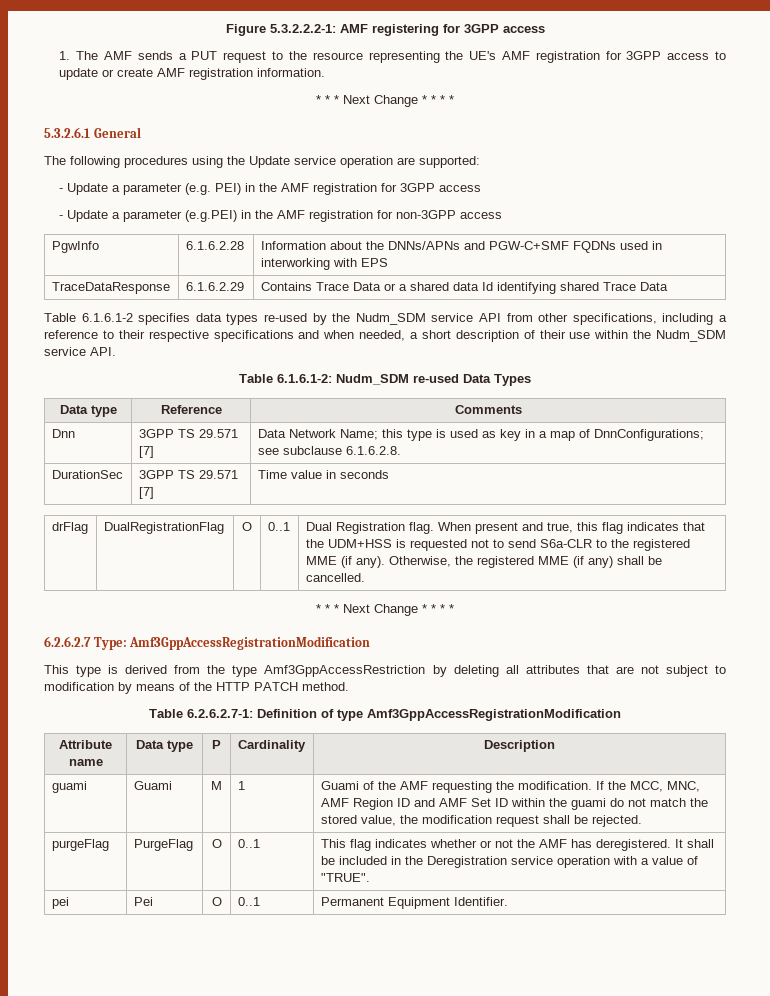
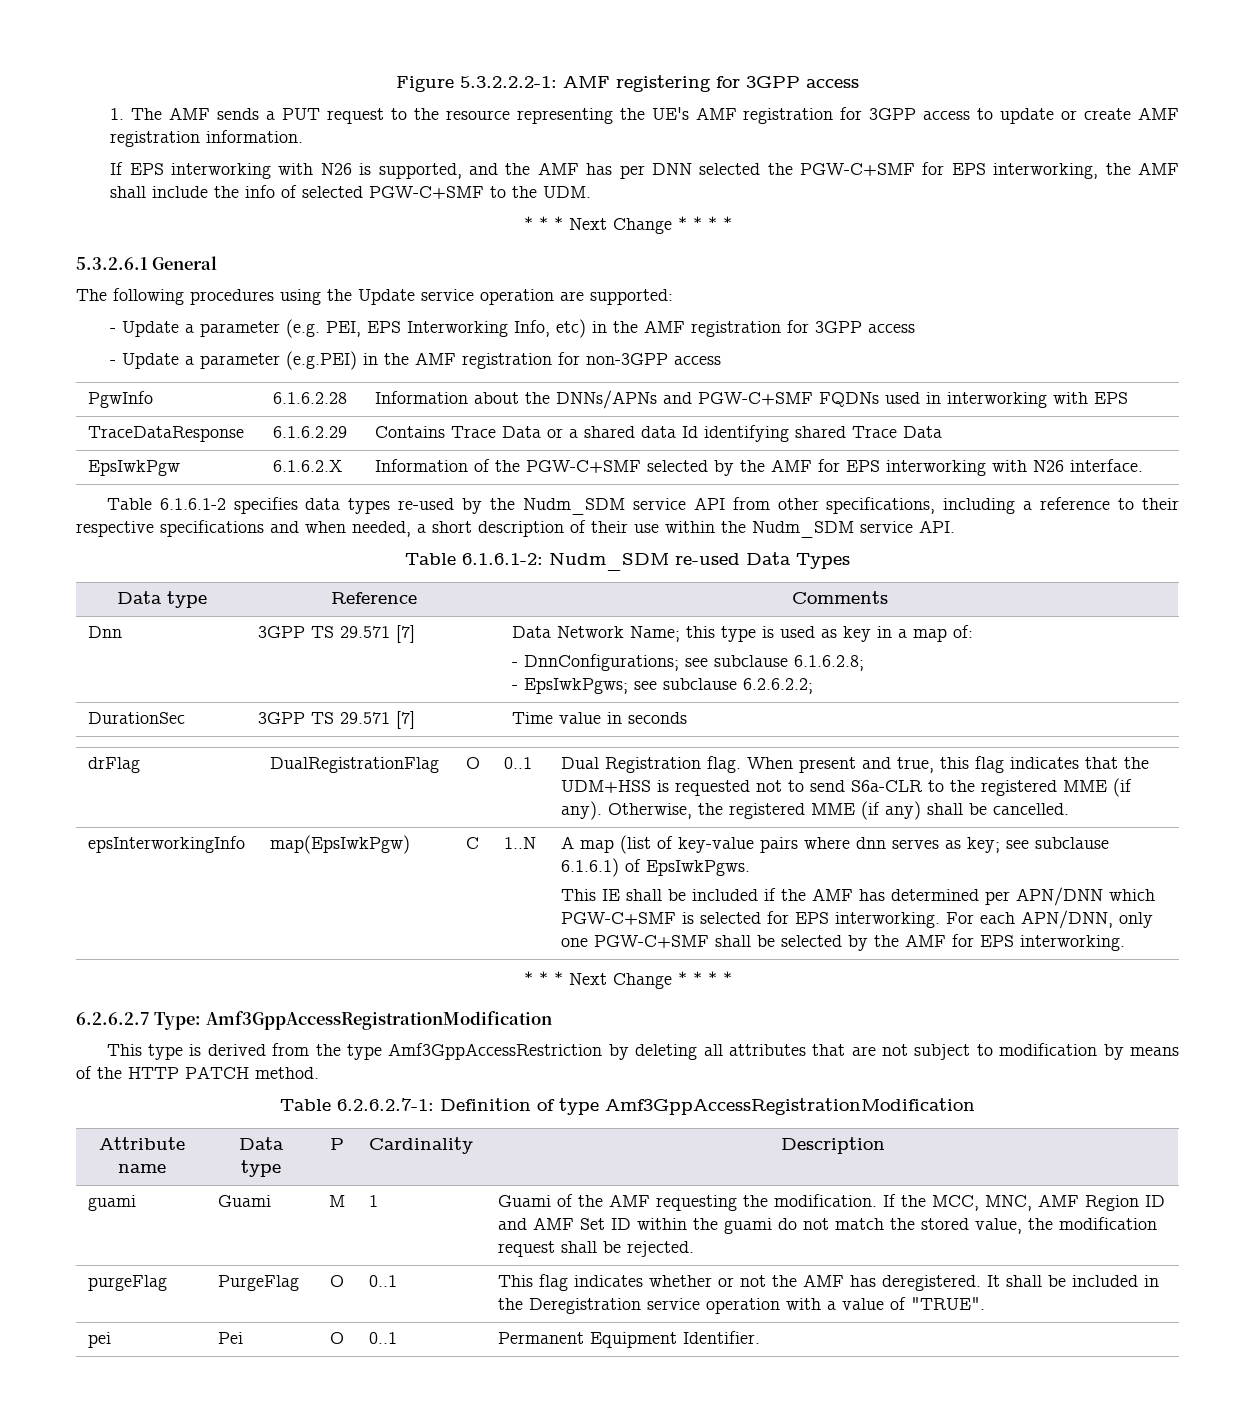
+ If EPS interworking with N26 is supported, and the AMF has per DNN selected the PGW-C+SMF for EPS interworking, the AMF shall include the info of selected PGW-C+SMF to the UDM.
- - Update a parameter (e.g. PEI) in the AMF registration for 3GPP access
+ - Update a parameter (e.g. PEI, EPS Interworking Info, etc) in the AMF registration for 3GPP access
+ EpsIwkPgw | 6.1.6.2.X | Information of the PGW-C+SMF selected by the AMF for EPS interworking with N26 interface.
- Dnn | 3GPP TS 29.571 [7] | Data Network Name; this type is used as key in a map of DnnConfigurations; see subclause 6.1.6.2.8.
+ Dnn | 3GPP TS 29.571 [7] | Data Network Name; this type is used as key in a map of:
+ - DnnConfigurations; see subclause 6.1.6.2.8;
+ - EpsIwkPgws; see subclause 6.2.6.2.2;
+ epsInterworkingInfo | map(EpsIwkPgw) | C | 1..N | A map (list of key-value pairs where dnn serves as key; see subclause 6.1.6.1) of EpsIwkPgws.
+ This IE shall be included if the AMF has determined per APN/DNN which PGW-C+SMF is selected for EPS interworking. For each APN/DNN, only one PGW-C+SMF shall be selected by the AMF for EPS interworking.

